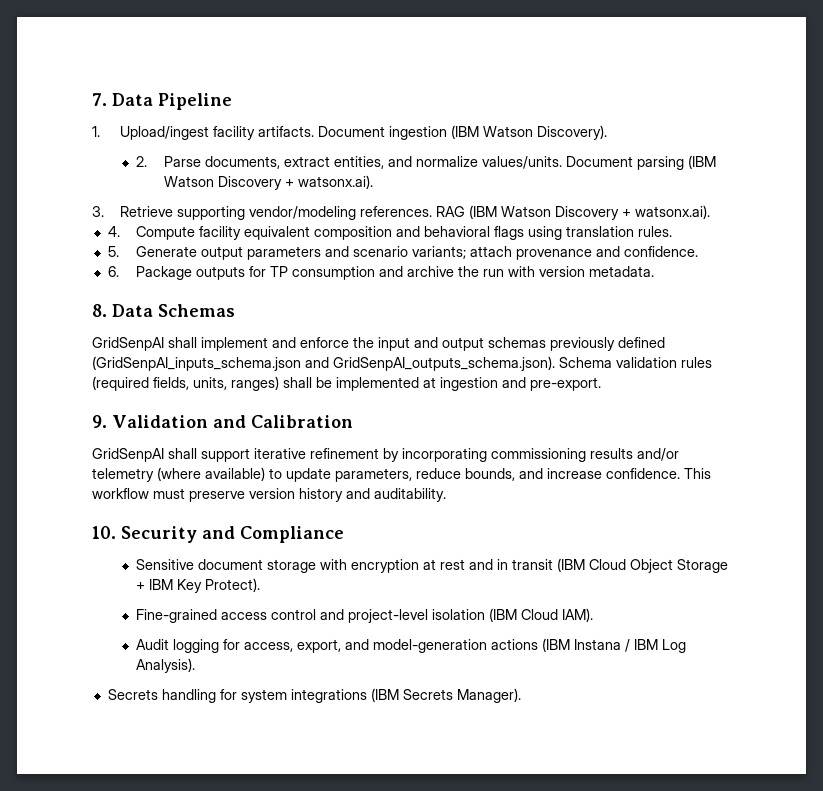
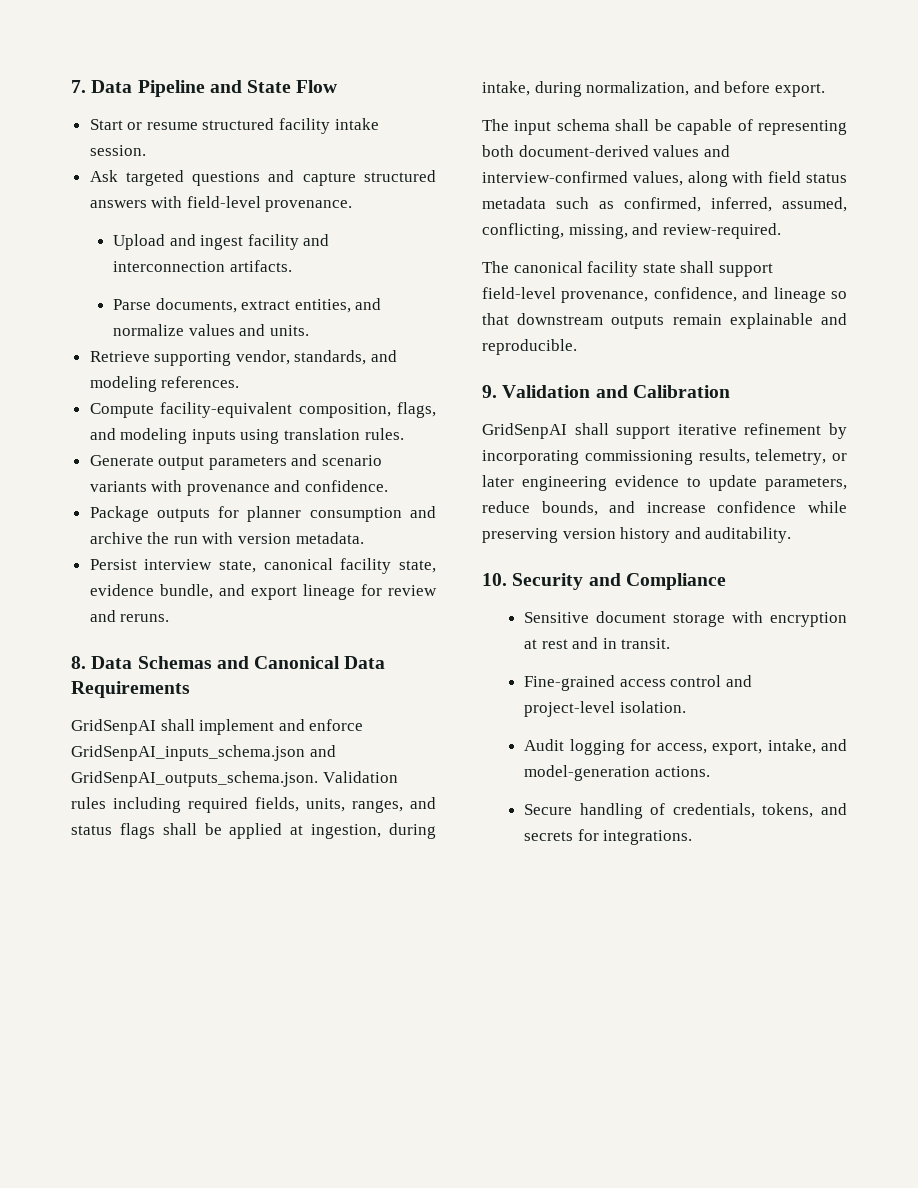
- 7. Data Pipeline
- 1. Upload/ingest facility artifacts. Document ingestion (IBM Watson Discovery).
- 2. Parse documents, extract entities, and normalize values/units. Document parsing (IBM Watson Discovery + watsonx.ai).
- 3. Retrieve supporting vendor/modeling references. RAG (IBM Watson Discovery + watsonx.ai).
- 4. Compute facility equivalent composition and behavioral flags using translation rules.
+ 7. Data Pipeline and State Flow
+ Start or resume structured facility intake session.
+ Ask targeted questions and capture structured answers with field-level provenance.
+ Upload and ingest facility and interconnection artifacts.
+ Parse documents, extract entities, and normalize values and units.
+ Retrieve supporting vendor, standards, and modeling references.
+ Compute facility-equivalent composition, flags, and modeling inputs using translation rules.
- 5. Generate output parameters and scenario variants; attach provenance and confidence.
+ Generate output parameters and scenario variants with provenance and confidence.
- 6. Package outputs for TP consumption and archive the run with version metadata.
+ Package outputs for planner consumption and archive the run with version metadata.
+ Persist interview state, canonical facility state, evidence bundle, and export lineage for review and reruns.
- 8. Data Schemas
+ 8. Data Schemas and Canonical Data Requirements
- GridSenpAI shall implement and enforce the input and output schemas previously defined (GridSenpAI_inputs_schema.json and GridSenpAI_outputs_schema.json). Schema validation rules (required fields, units, ranges) shall be implemented at ingestion and pre-export.
+ GridSenpAI shall implement and enforce GridSenpAI_inputs_schema.json and GridSenpAI_outputs_schema.json. Validation rules including required fields, units, ranges, and status flags shall be applied at ingestion, during intake, during normalization, and before export.
+ The input schema shall be capable of representing both document-derived values and interview-confirmed values, along with field status metadata such as confirmed, inferred, assumed, conflicting, missing, and review-required.
+ The canonical facility state shall support field-level provenance, confidence, and lineage so that downstream outputs remain explainable and reproducible.
- GridSenpAI shall support iterative refinement by incorporating commissioning results and/or telemetry (where available) to update parameters, reduce bounds, and increase confidence. This workflow must preserve version history and auditability.
+ GridSenpAI shall support iterative refinement by incorporating commissioning results, telemetry, or later engineering evidence to update parameters, reduce bounds, and increase confidence while preserving version history and auditability.
- Sensitive document storage with encryption at rest and in transit (IBM Cloud Object Storage + IBM Key Protect).
+ Sensitive document storage with encryption at rest and in transit.
- Fine-grained access control and project-level isolation (IBM Cloud IAM).
+ Fine-grained access control and project-level isolation.
- Audit logging for access, export, and model-generation actions (IBM Instana / IBM Log Analysis).
- Secrets handling for system integrations (IBM Secrets Manager).
+ Audit logging for access, export, intake, and model-generation actions.
+ Secure handling of credentials, tokens, and secrets for integrations.

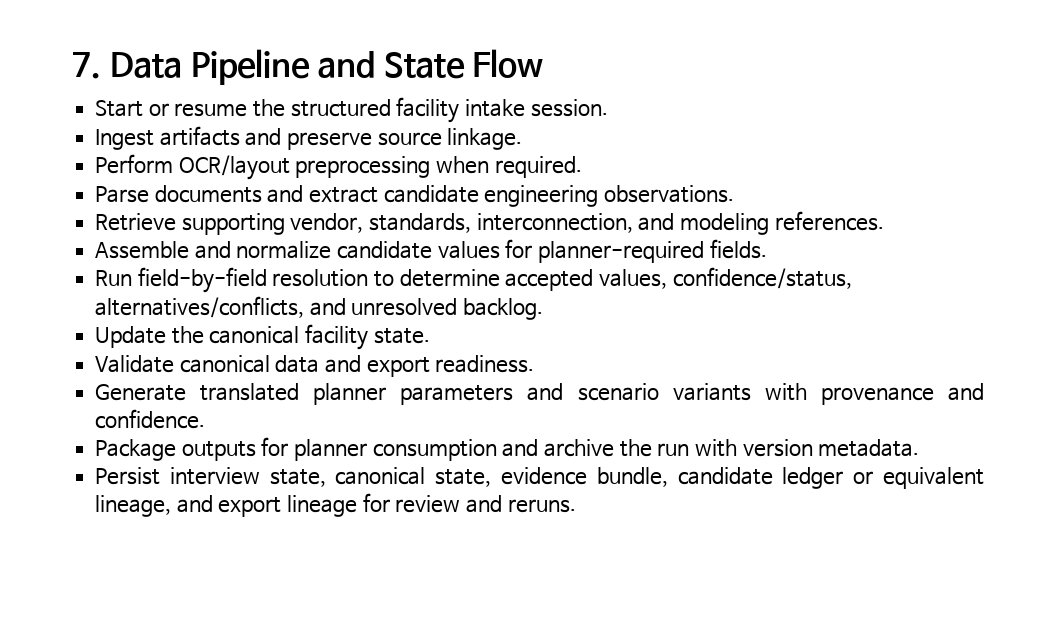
- Start or resume structured facility intake session.
+ Start or resume the structured facility intake session.
- Ask targeted questions and capture structured answers with field-level provenance.
- Upload and ingest facility and interconnection artifacts.
- Parse documents, extract entities, and normalize values and units.
+ Ingest artifacts and preserve source linkage.
+ Perform OCR/layout preprocessing when required.
+ Parse documents and extract candidate engineering observations.
- Retrieve supporting vendor, standards, and modeling references.
+ Retrieve supporting vendor, standards, interconnection, and modeling references.
- Compute facility-equivalent composition, flags, and modeling inputs using translation rules.
+ Assemble and normalize candidate values for planner-required fields.
+ Run field-by-field resolution to determine accepted values, confidence/status, alternatives/conflicts, and unresolved backlog.
+ Update the canonical facility state.
+ Validate canonical data and export readiness.
- Generate output parameters and scenario variants with provenance and confidence.
+ Generate translated planner parameters and scenario variants with provenance and confidence.
- Persist interview state, canonical facility state, evidence bundle, and export lineage for review and reruns.
+ Persist interview state, canonical state, evidence bundle, candidate ledger or equivalent lineage, and export lineage for review and reruns.
- 8. Data Schemas and Canonical Data Requirements
- GridSenpAI shall implement and enforce GridSenpAI_inputs_schema.json and GridSenpAI_outputs_schema.json. Validation rules including required fields, units, ranges, and status flags shall be applied at ingestion, during intake, during normalization, and before export.
- The input schema shall be capable of representing both document-derived values and interview-confirmed values, along with field status metadata such as confirmed, inferred, assumed, conflicting, missing, and review-required.
- The canonical facility state shall support field-level provenance, confidence, and lineage so that downstream outputs remain explainable and reproducible.
- 9. Validation and Calibration
- GridSenpAI shall support iterative refinement by incorporating commissioning results, telemetry, or later engineering evidence to update parameters, reduce bounds, and increase confidence while preserving version history and auditability.
- 10. Security and Compliance
- Sensitive document storage with encryption at rest and in transit.
- Fine-grained access control and project-level isolation.
- Audit logging for access, export, intake, and model-generation actions.
- Secure handling of credentials, tokens, and secrets for integrations.

